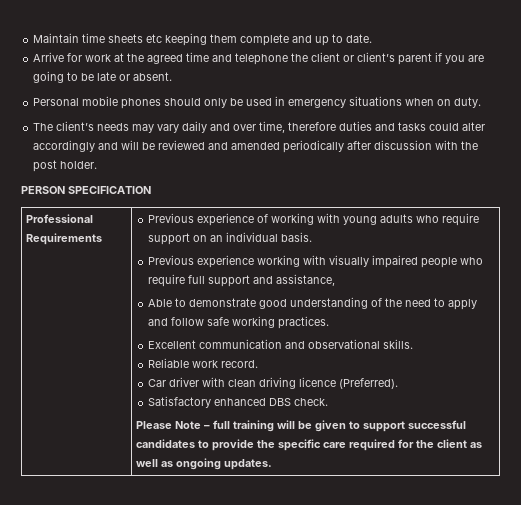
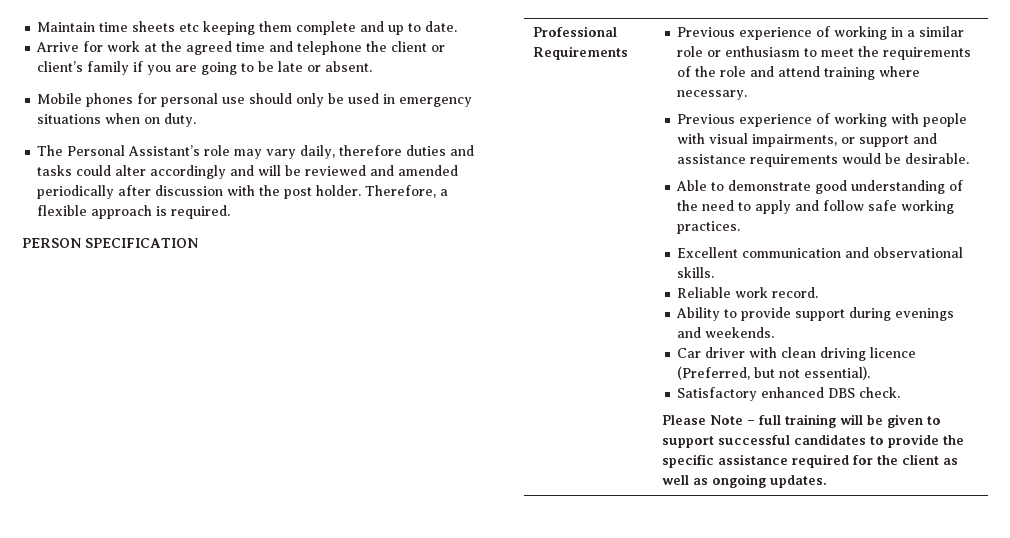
- Arrive for work at the agreed time and telephone the client or client’s parent if you are going to be late or absent.
+ Arrive for work at the agreed time and telephone the client or client’s family if you are going to be late or absent.
- Personal mobile phones should only be used in emergency situations when on duty.
+ Mobile phones for personal use should only be used in emergency situations when on duty.
- The client’s needs may vary daily and over time, therefore duties and tasks could alter accordingly and will be reviewed and amended periodically after discussion with the post holder.
+ The Personal Assistant’s role may vary daily, therefore duties and tasks could alter accordingly and will be reviewed and amended periodically after discussion with the post holder. Therefore, a flexible approach is required.
- Previous experience of working with young adults who require support on an individual basis.
- Previous experience working with visually impaired people who require full support and assistance,
+ Previous experience of working in a similar role or enthusiasm to meet the requirements of the role and attend training where necessary.
+ Previous experience of working with people with visual impairments, or support and assistance requirements would be desirable.
+ Ability to provide support during evenings and weekends.
- Car driver with clean driving licence (Preferred).
+ Car driver with clean driving licence (Preferred, but not essential).
- Please Note – full training will be given to support successful candidates to provide the specific care required for the client as well as ongoing updates.
+ Please Note – full training will be given to support successful candidates to provide the specific assistance required for the client as well as ongoing updates.

